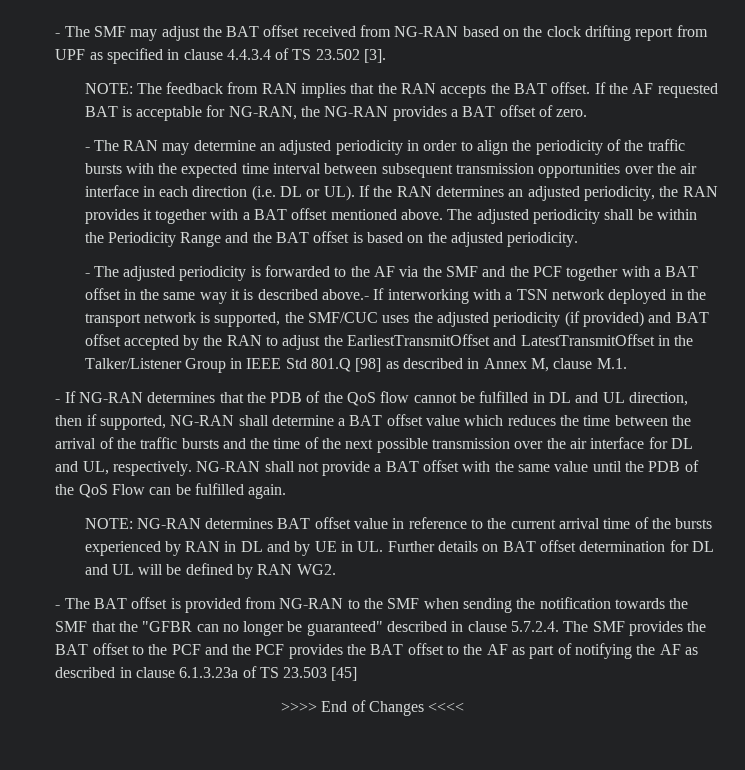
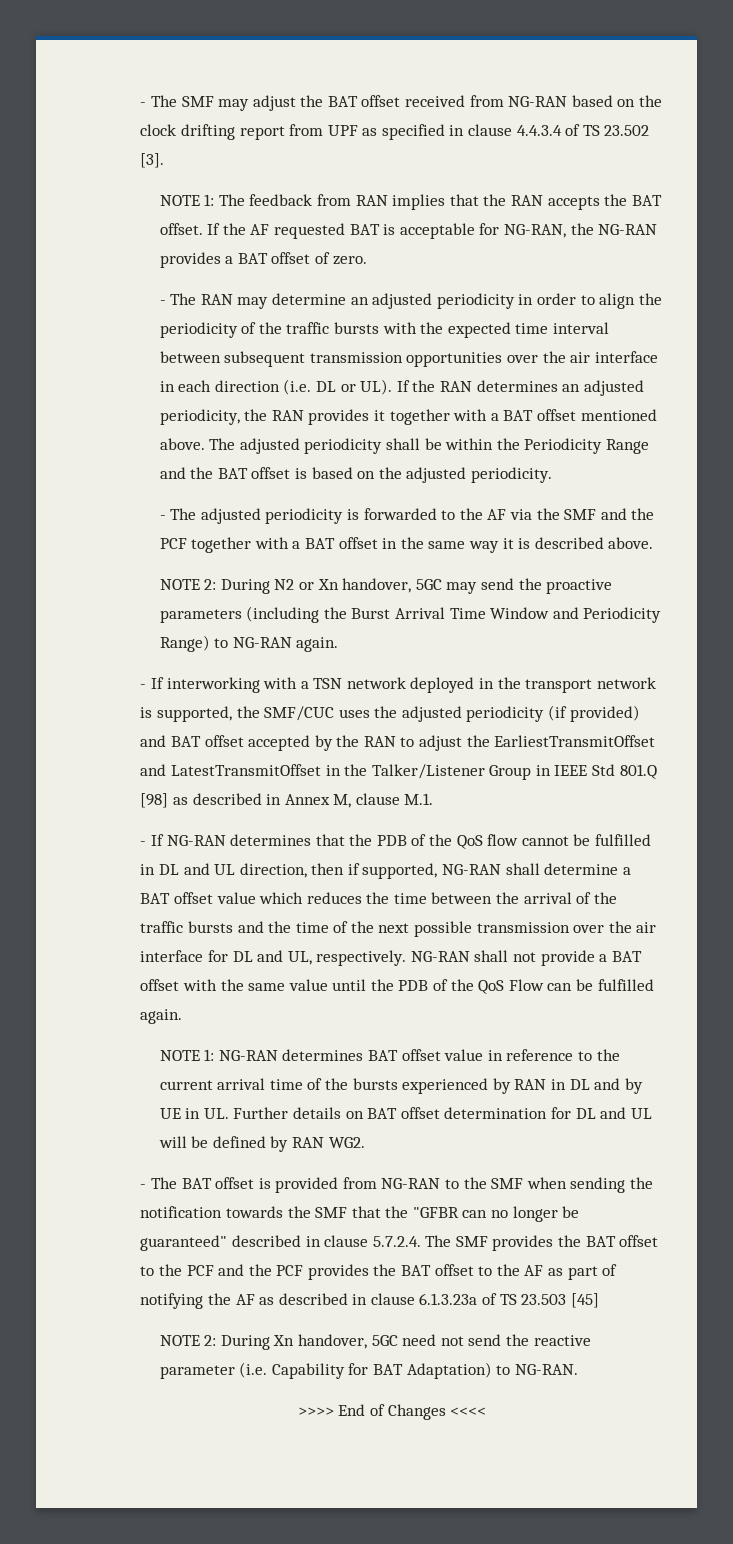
- NOTE: The feedback from RAN implies that the RAN accepts the BAT offset.
+ NOTE 1: The feedback from RAN implies that the RAN accepts the BAT offset.
- - The adjusted periodicity is forwarded to the AF via the SMF and the PCF together with a BAT offset in the same way it is described above.- If interworking with a TSN network deployed in the transport network is supported, the SMF/CUC uses the adjusted periodicity (if provided) and BAT offset accepted by the RAN to adjust the EarliestTransmitOffset and LatestTransmitOffset in the Talker/Listener Group in IEEE Std 801.Q [98] as described in Annex M, clause M.1.
+ - The adjusted periodicity is forwarded to the AF via the SMF and the PCF together with a BAT offset in the same way it is described above.
+ NOTE 2: During N2 or Xn handover, 5GC may send the proactive parameters (including the Burst Arrival Time Window and Periodicity Range) to NG-RAN again.
+ - If interworking with a TSN network deployed in the transport network is supported, the SMF/CUC uses the adjusted periodicity (if provided) and BAT offset accepted by the RAN to adjust the EarliestTransmitOffset and LatestTransmitOffset in the Talker/Listener Group in IEEE Std 801.Q [98] as described in Annex M, clause M.1.
- NOTE: NG-RAN determines BAT offset value in reference to the current arrival time of the bursts experienced by RAN in DL and by UE in UL. Further details on BAT offset determination for DL and UL will be defined by RAN WG2.
+ NOTE 1: NG-RAN determines BAT offset value in reference to the current arrival time of the bursts experienced by RAN in DL and by UE in UL. Further details on BAT offset determination for DL and UL will be defined by RAN WG2.
+ NOTE 2: During Xn handover, 5GC need not send the reactive parameter (i.e. Capability for BAT Adaptation) to NG-RAN.

